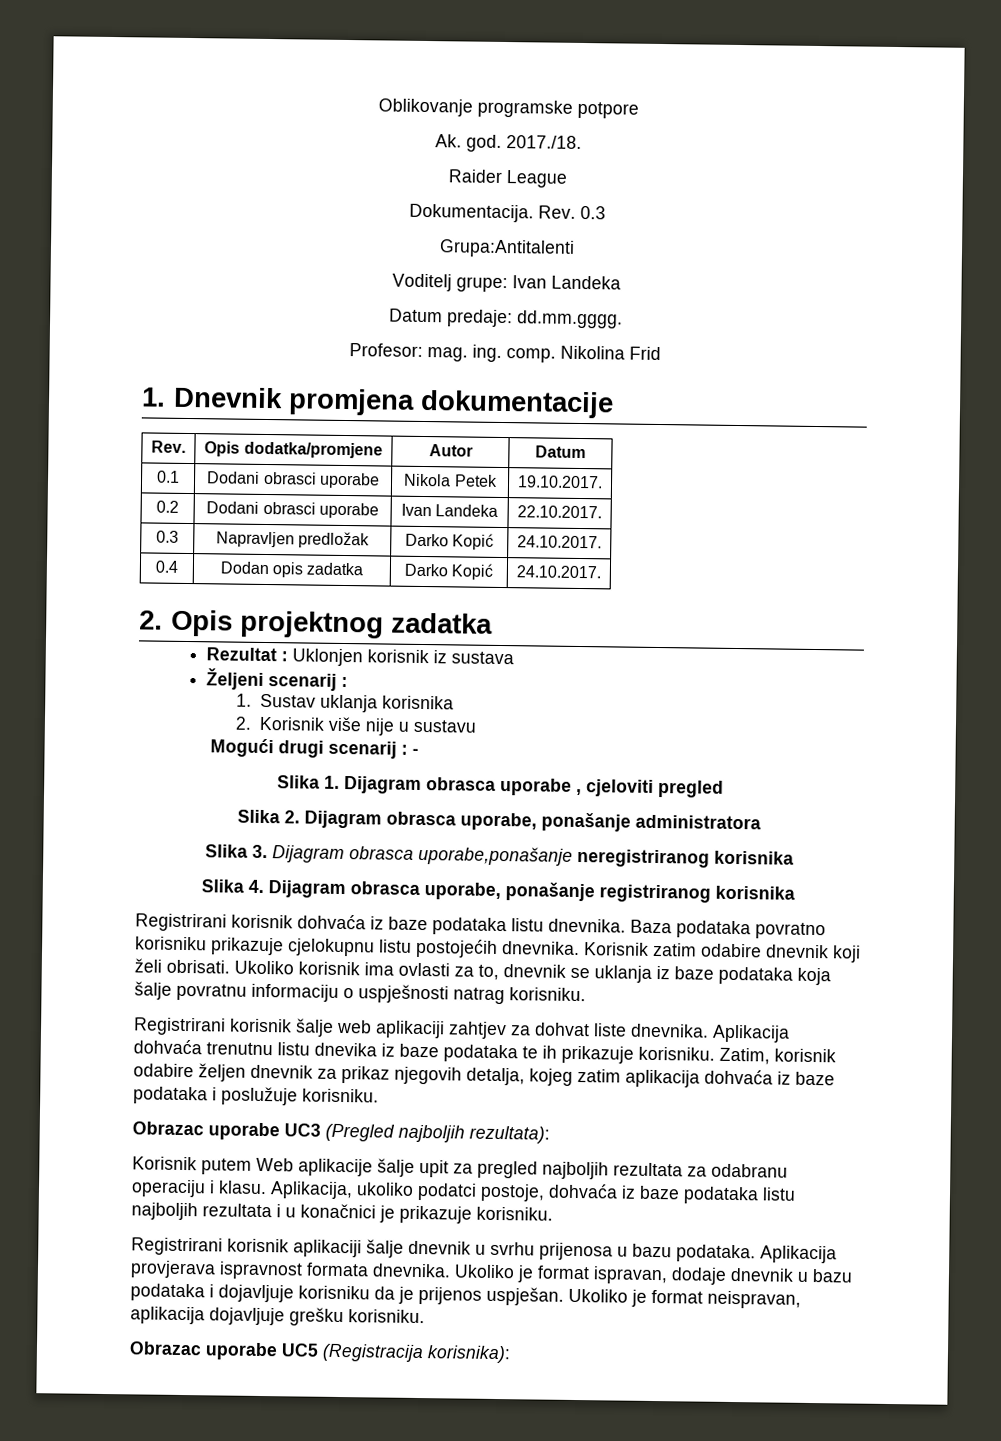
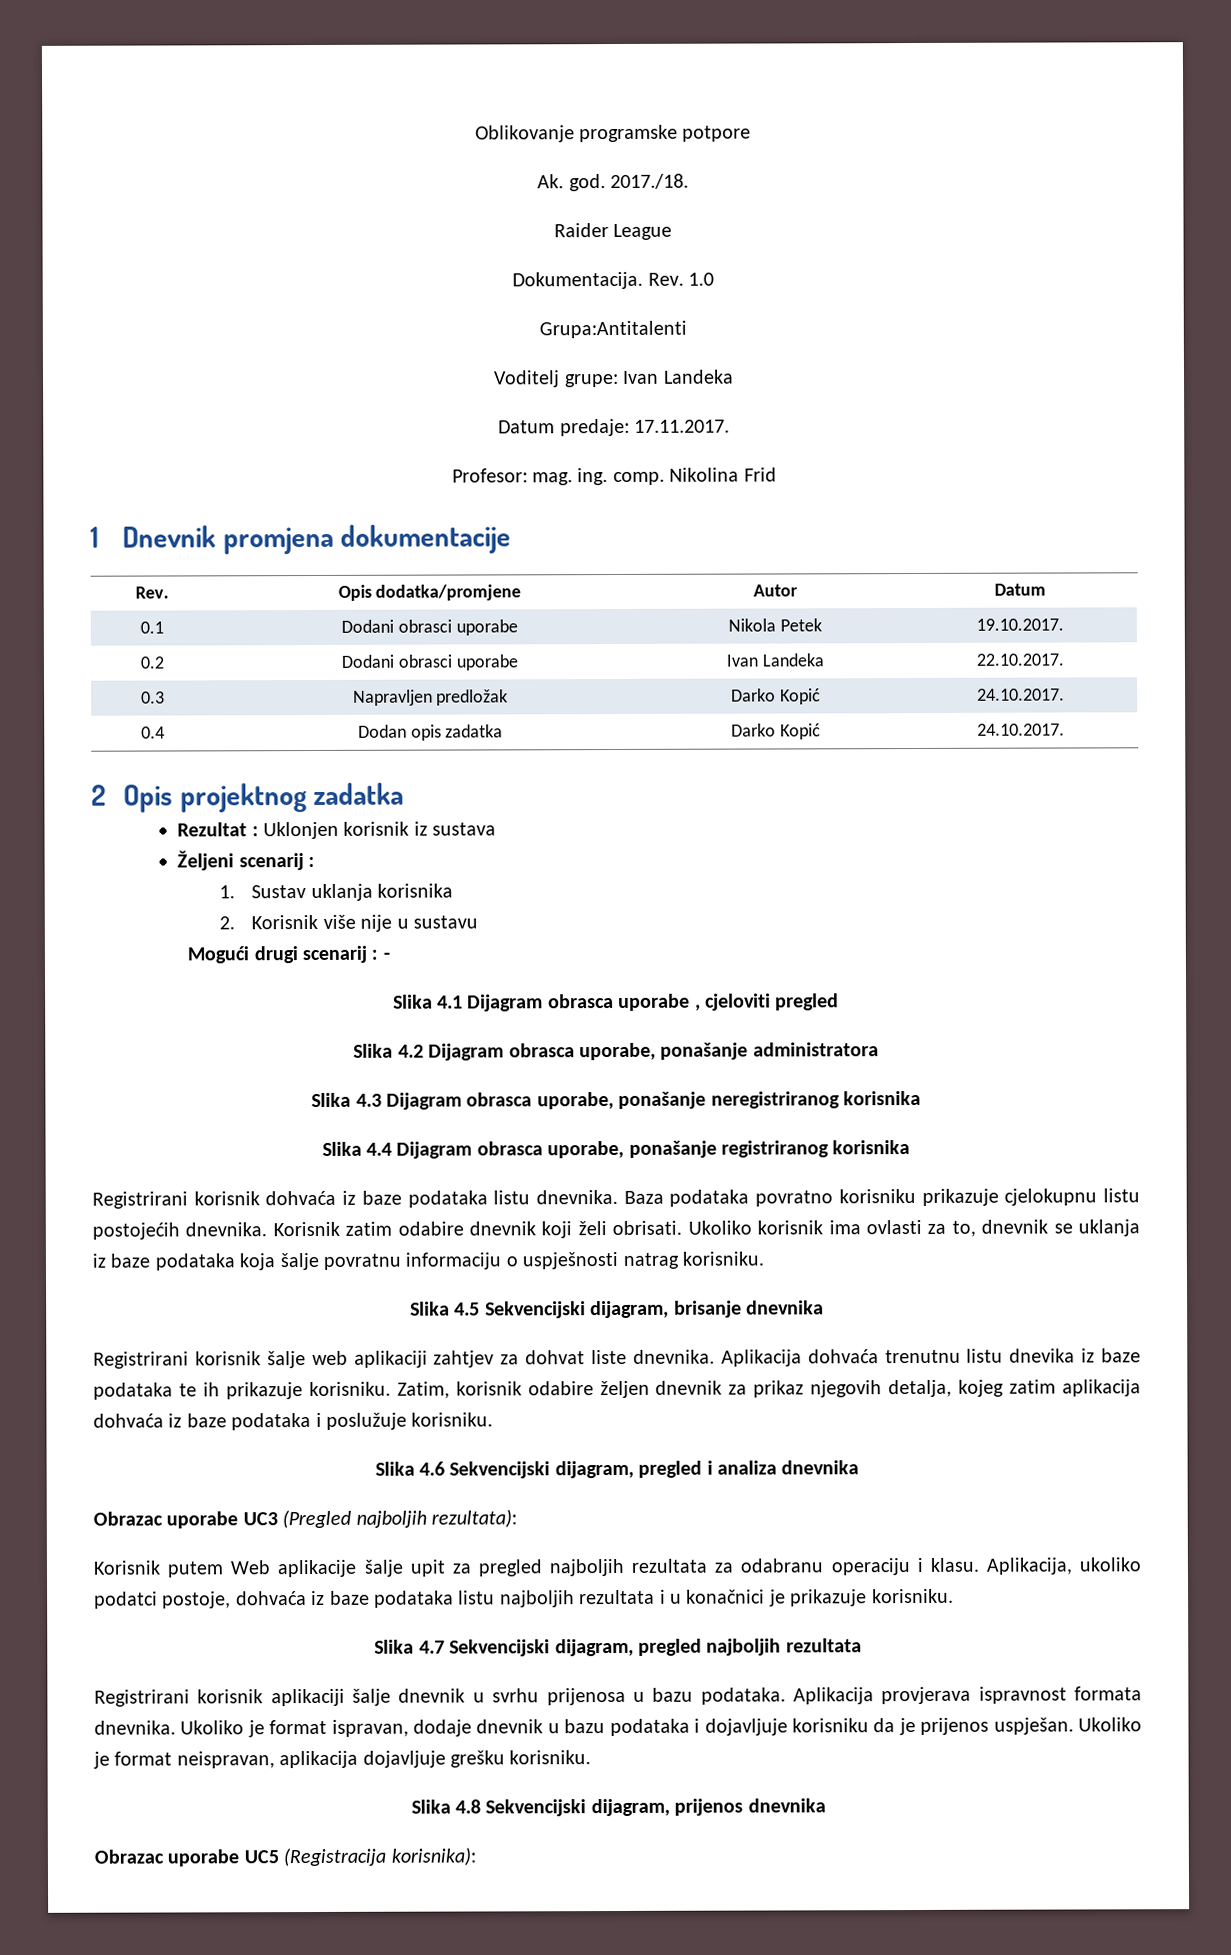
- Rev. 0.3
+ Rev. 1.0
- Datum predaje: dd.mm.gggg.
+ Datum predaje: 17.11.2017.
- 1. Dnevnik promjena dokumentacije
+ 1 Dnevnik promjena dokumentacije
- 2. Opis projektnog zadatka
+ 2 Opis projektnog zadatka
- Slika 1. Dijagram obrasca uporabe , cjeloviti pregled
+ Slika 4.1 Dijagram obrasca uporabe , cjeloviti pregled
- Slika 2. Dijagram obrasca uporabe, ponašanje administratora
+ Slika 4.2 Dijagram obrasca uporabe, ponašanje administratora
- Slika 3. Dijagram obrasca uporabe,ponašanje neregistriranog korisnika
+ Slika 4.3 Dijagram obrasca uporabe, ponašanje neregistriranog korisnika
- Slika 4. Dijagram obrasca uporabe, ponašanje registriranog korisnika
+ Slika 4.4 Dijagram obrasca uporabe, ponašanje registriranog korisnika
+ Slika 4.5 Sekvencijski dijagram, brisanje dnevnika
+ Slika 4.6 Sekvencijski dijagram, pregled i analiza dnevnika
+ Slika 4.7 Sekvencijski dijagram, pregled najboljih rezultata
+ Slika 4.8 Sekvencijski dijagram, prijenos dnevnika

